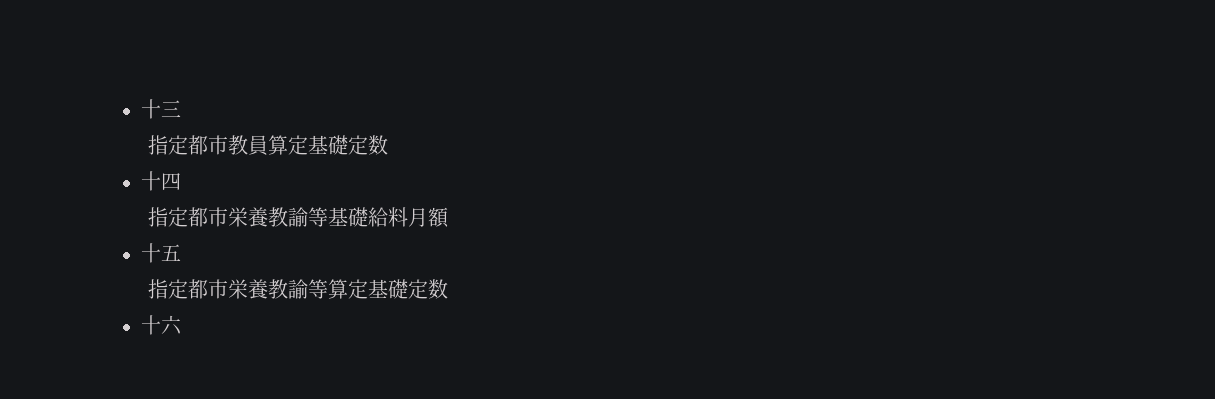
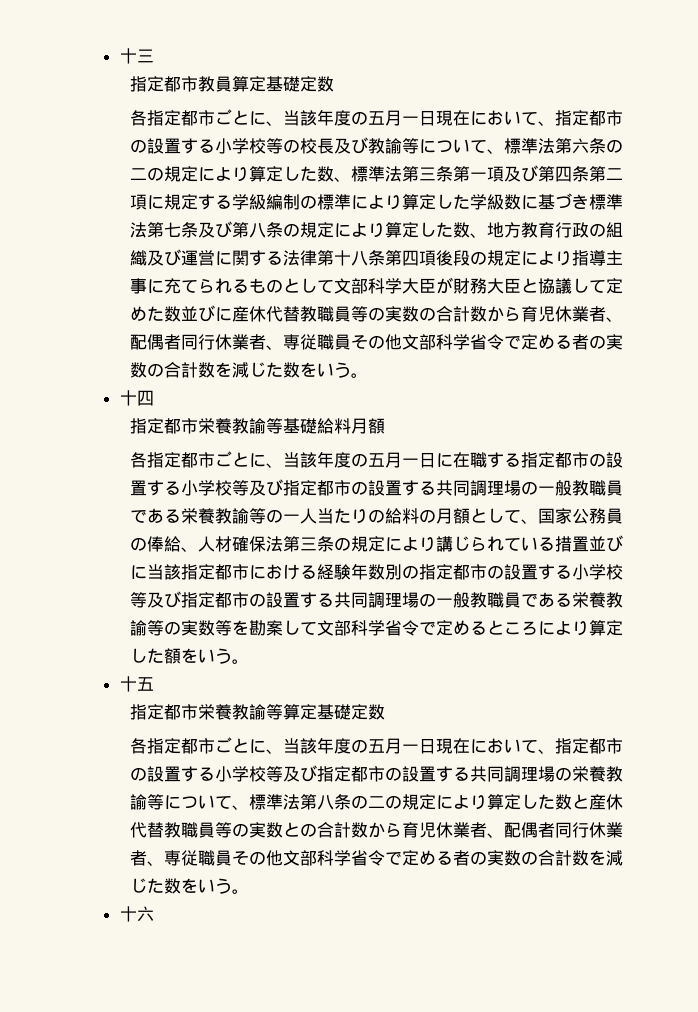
+ 各指定都市ごとに、当該年度の五月一日現在において、指定都市の設置する小学校等の校長及び教諭等について、標準法第六条の二の規定により算定した数、標準法第三条第一項及び第四条第二項に規定する学級編制の標準により算定した学級数に基づき標準法第七条及び第八条の規定により算定した数、地方教育行政の組織及び運営に関する法律第十八条第四項後段の規定により指導主事に充てられるものとして文部科学大臣が財務大臣と協議して定めた数並びに産休代替教職員等の実数の合計数から育児休業者、配偶者同行休業者、専従職員その他文部科学省令で定める者の実数の合計数を減じた数をいう。
+ 各指定都市ごとに、当該年度の五月一日に在職する指定都市の設置する小学校等及び指定都市の設置する共同調理場の一般教職員である栄養教諭等の一人当たりの給料の月額として、国家公務員の俸給、人材確保法第三条の規定により講じられている措置並びに当該指定都市における経験年数別の指定都市の設置する小学校等及び指定都市の設置する共同調理場の一般教職員である栄養教諭等の実数等を勘案して文部科学省令で定めるところにより算定した額をいう。
+ 各指定都市ごとに、当該年度の五月一日現在において、指定都市の設置する小学校等及び指定都市の設置する共同調理場の栄養教諭等について、標準法第八条の二の規定により算定した数と産休代替教職員等の実数との合計数から育児休業者、配偶者同行休業者、専従職員その他文部科学省令で定める者の実数の合計数を減じた数をいう。

